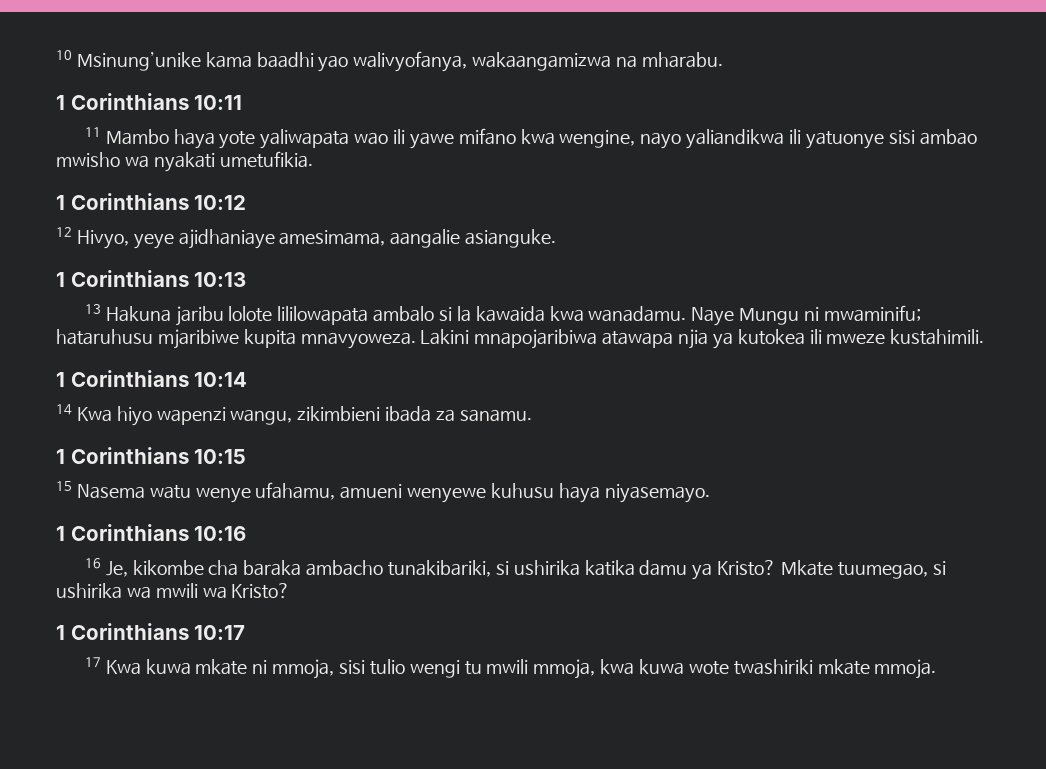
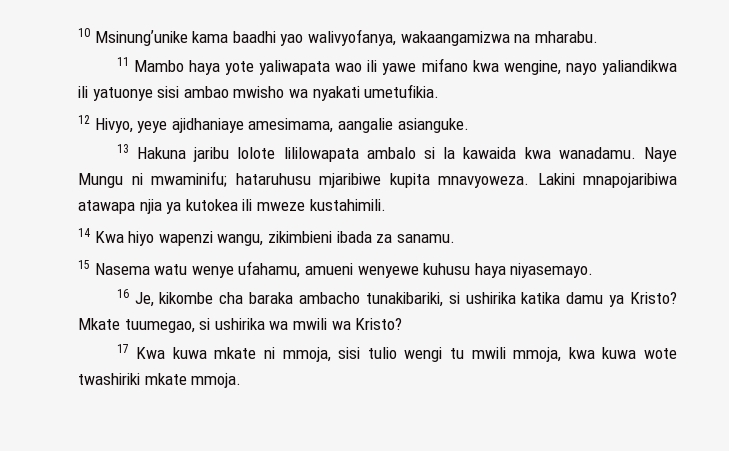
- 1 Corinthians 10:11
- 1 Corinthians 10:12
- 1 Corinthians 10:13
- 1 Corinthians 10:14
- 1 Corinthians 10:15
- 1 Corinthians 10:16
- 1 Corinthians 10:17

